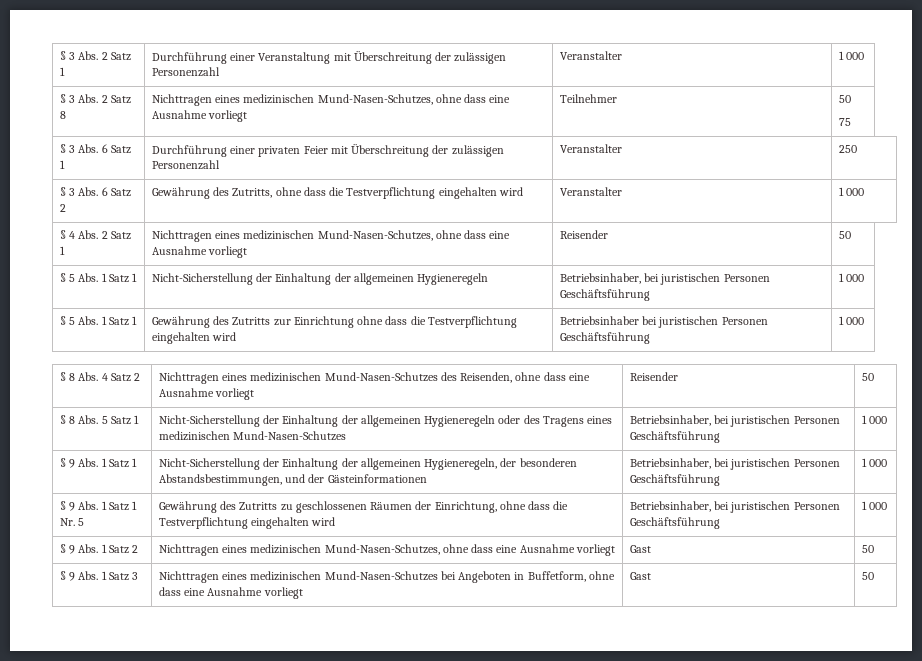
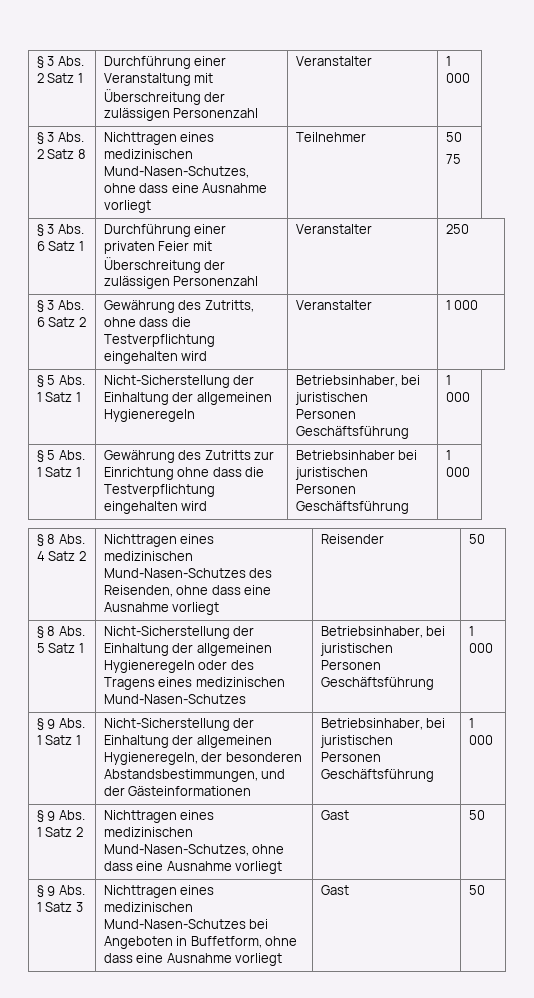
- § 4 Abs. 2 Satz 1 | Nichttragen eines medizinischen Mund-Nasen-Schutzes, ohne dass eine Ausnahme vorliegt | Reisender | 50
- § 9 Abs. 1 Satz 1 Nr. 5 | Gewährung des Zutritts zu geschlossenen Räumen der Einrichtung, ohne dass die Testverpflichtung eingehalten wird | Betriebsinhaber, bei juristischen Personen Geschäftsführung | 1 000

